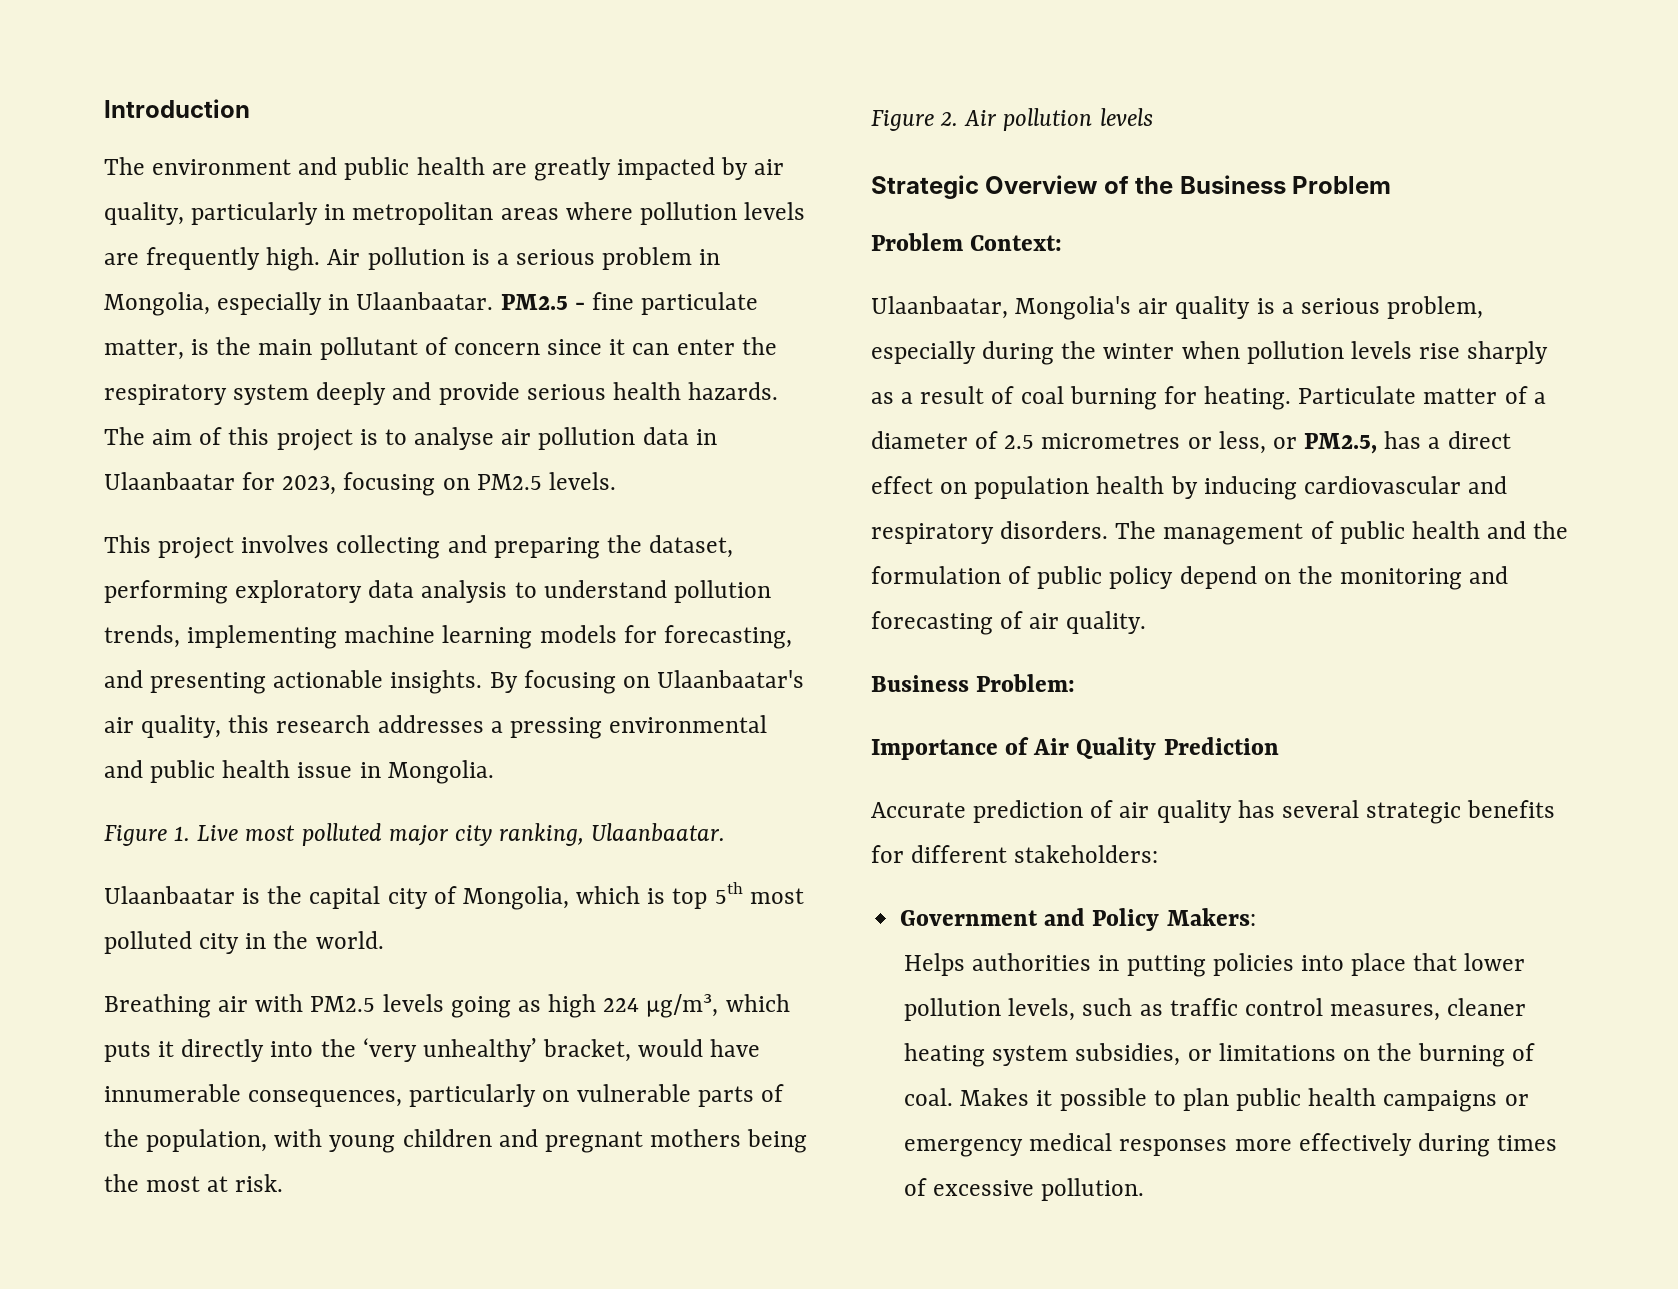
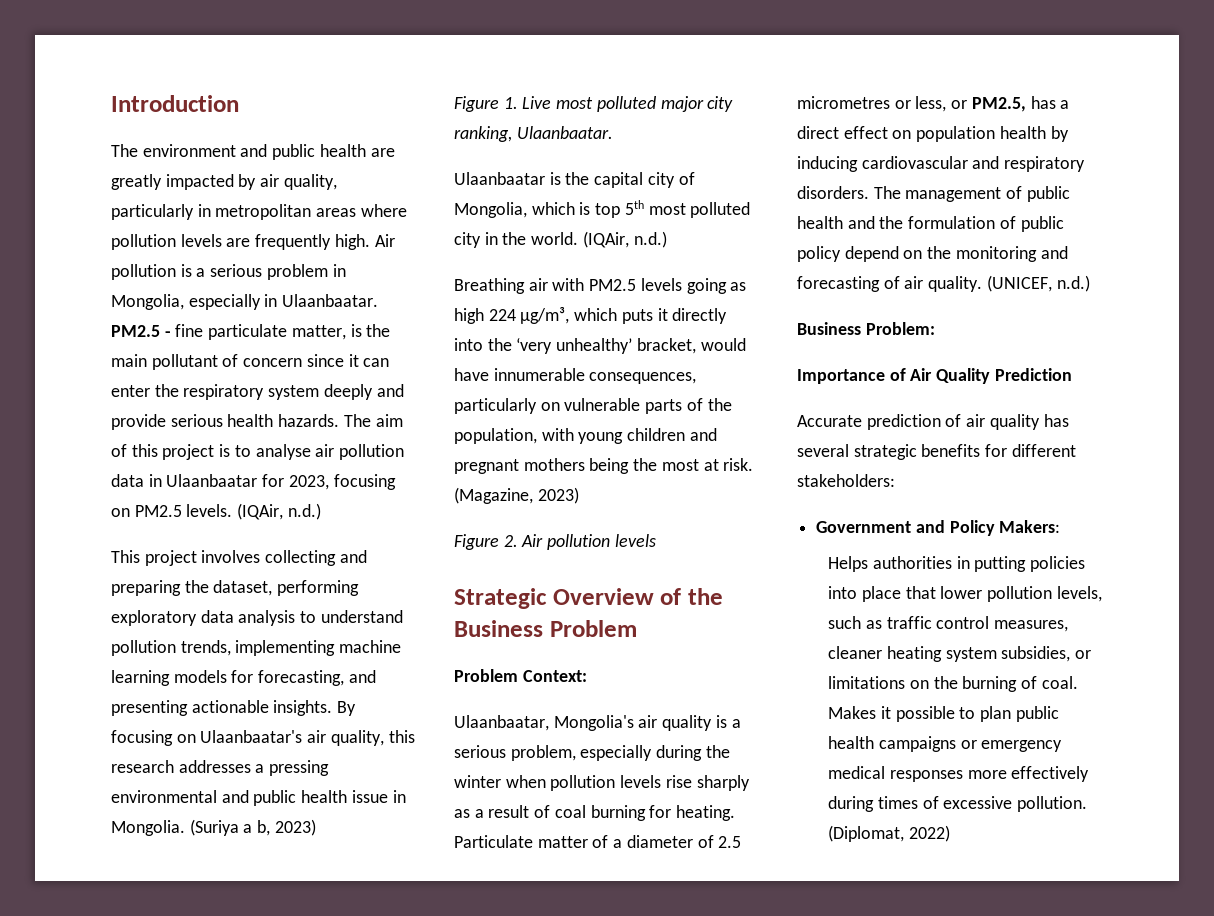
- The aim of this project is to analyse air pollution data in Ulaanbaatar for 2023, focusing on PM2.5 levels.
+ The aim of this project is to analyse air pollution data in Ulaanbaatar for 2023, focusing on PM2.5 levels. (IQAir, n.d.)
+ (Suriya a b, 2023)
- Ulaanbaatar is the capital city of Mongolia, which is top 5th most polluted city in the world.
+ Ulaanbaatar is the capital city of Mongolia, which is top 5th most polluted city in the world. (IQAir, n.d.)
+ (Magazine, 2023)
+ (UNICEF, n.d.)
+ (Diplomat, 2022)

